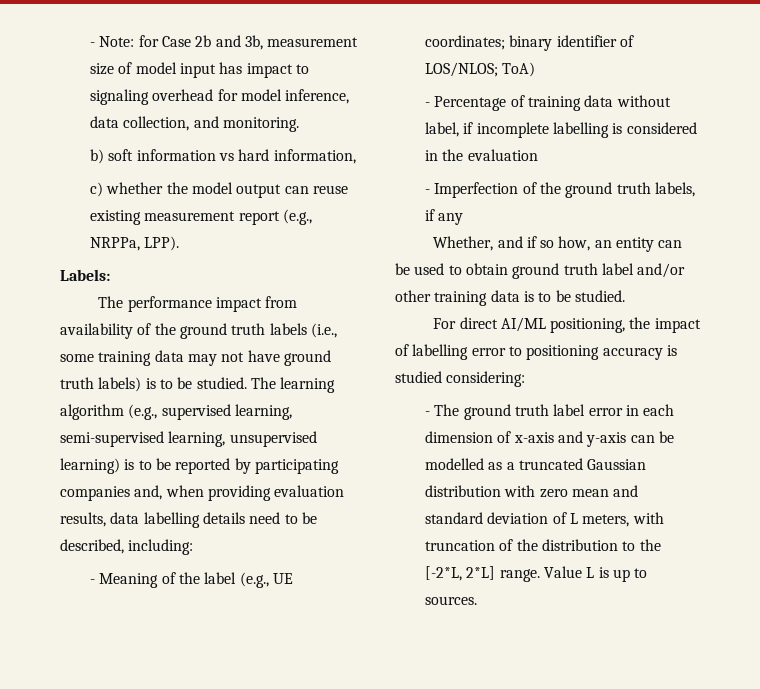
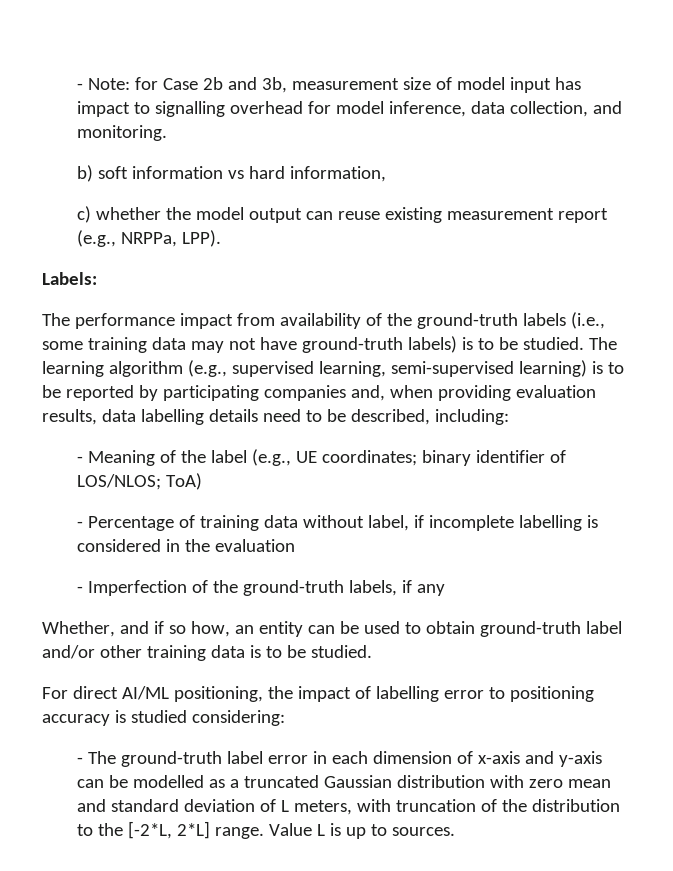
- - Note: for Case 2b and 3b, measurement size of model input has impact to signaling overhead for model inference, data collection, and monitoring.
+ - Note: for Case 2b and 3b, measurement size of model input has impact to signalling overhead for model inference, data collection, and monitoring.
- The performance impact from availability of the ground truth labels (i.e., some training data may not have ground truth labels) is to be studied.
+ The performance impact from availability of the ground-truth labels (i.e., some training data may not have ground-truth labels) is to be studied.
- The learning algorithm (e.g., supervised learning, semi-supervised learning, unsupervised learning) is to be reported by participating companies and, when providing evaluation results, data labelling details need to be described, including:
+ The learning algorithm (e.g., supervised learning, semi-supervised learning) is to be reported by participating companies and, when providing evaluation results, data labelling details need to be described, including:
- - Imperfection of the ground truth labels, if any
+ - Imperfection of the ground-truth labels, if any
- Whether, and if so how, an entity can be used to obtain ground truth label and/or other training data is to be studied.
+ Whether, and if so how, an entity can be used to obtain ground-truth label and/or other training data is to be studied.
- - The ground truth label error in each dimension of x-axis and y-axis can be modelled as a truncated Gaussian distribution with zero mean and standard deviation of L meters, with truncation of the distribution to the [-2*L, 2*L] range.
+ - The ground-truth label error in each dimension of x-axis and y-axis can be modelled as a truncated Gaussian distribution with zero mean and standard deviation of L meters, with truncation of the distribution to the [-2*L, 2*L] range.

